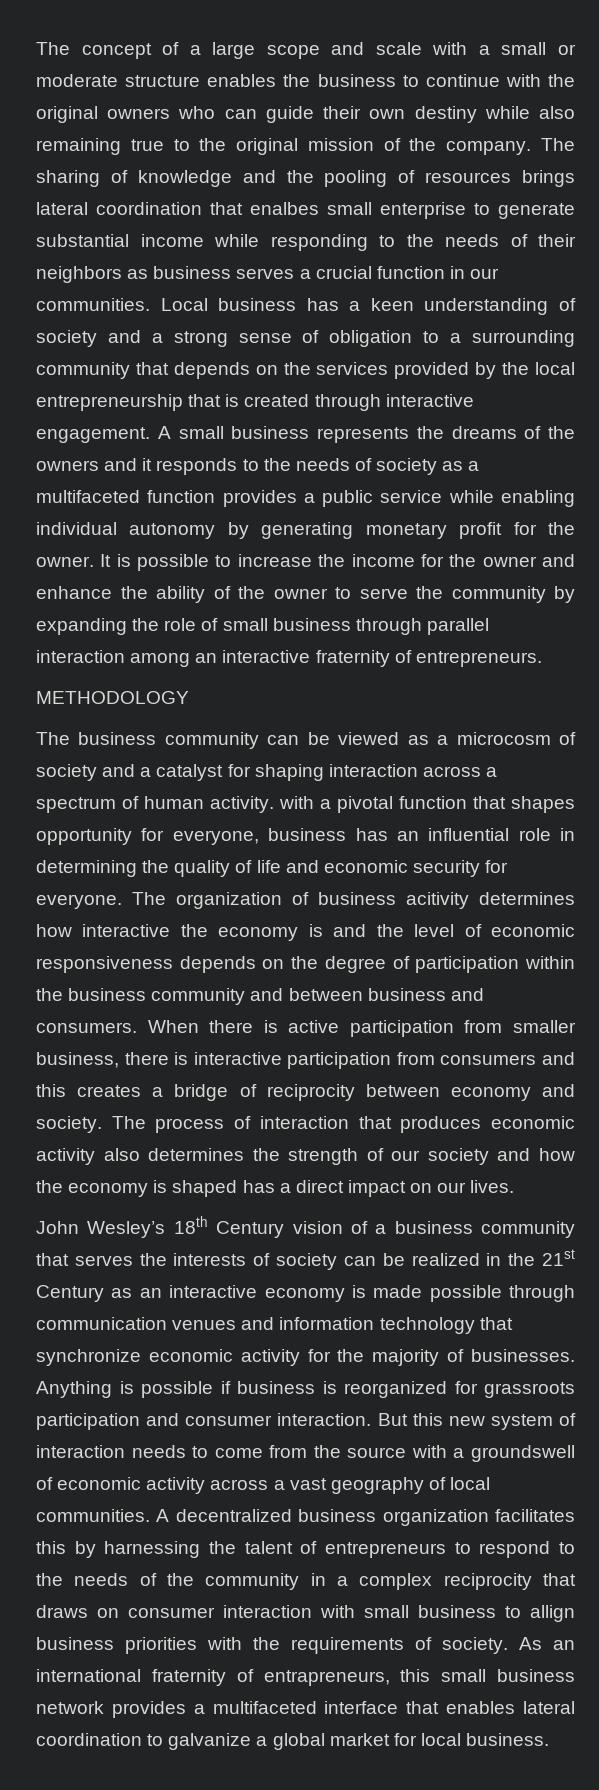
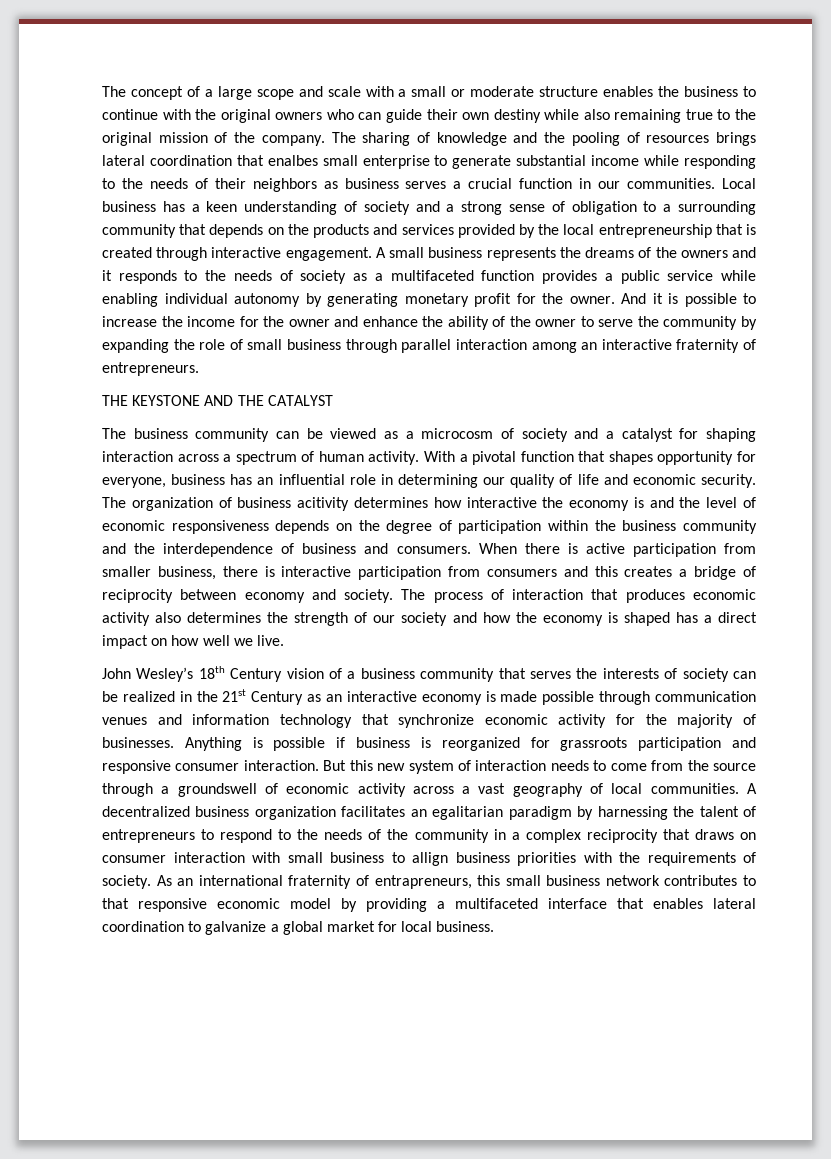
- Local business has a keen understanding of society and a strong sense of obligation to a surrounding community that depends on the services provided by the local entrepreneurship that is created through interactive engagement.
+ Local business has a keen understanding of society and a strong sense of obligation to a surrounding community that depends on the products and services provided by the local entrepreneurship that is created through interactive engagement.
- It is possible to increase the income for the owner and enhance the ability of the owner to serve the community by expanding the role of small business through parallel interaction among an interactive fraternity of entrepreneurs.
+ And it is possible to increase the income for the owner and enhance the ability of the owner to serve the community by expanding the role of small business through parallel interaction among an interactive fraternity of entrepreneurs.
- METHODOLOGY
+ THE KEYSTONE AND THE CATALYST
- The business community can be viewed as a microcosm of society and a catalyst for shaping interaction across a spectrum of human activity. with a pivotal function that shapes opportunity for everyone, business has an influential role in determining the quality of life and economic security for everyone.
+ The business community can be viewed as a microcosm of society and a catalyst for shaping interaction across a spectrum of human activity. With a pivotal function that shapes opportunity for everyone, business has an influential role in determining our quality of life and economic security.
- The organization of business acitivity determines how interactive the economy is and the level of economic responsiveness depends on the degree of participation within the business community and between business and consumers.
+ The organization of business acitivity determines how interactive the economy is and the level of economic responsiveness depends on the degree of participation within the business community and the interdependence of business and consumers.
- The process of interaction that produces economic activity also determines the strength of our society and how the economy is shaped has a direct impact on our lives.
+ The process of interaction that produces economic activity also determines the strength of our society and how the economy is shaped has a direct impact on how well we live.
- Anything is possible if business is reorganized for grassroots participation and consumer interaction.
+ Anything is possible if business is reorganized for grassroots participation and responsive consumer interaction.
- But this new system of interaction needs to come from the source with a groundswell of economic activity across a vast geography of local communities.
+ But this new system of interaction needs to come from the source through a groundswell of economic activity across a vast geography of local communities.
- A decentralized business organization facilitates this by harnessing the talent of entrepreneurs to respond to the needs of the community in a complex reciprocity that draws on consumer interaction with small business to allign business priorities with the requirements of society.
+ A decentralized business organization facilitates an egalitarian paradigm by harnessing the talent of entrepreneurs to respond to the needs of the community in a complex reciprocity that draws on consumer interaction with small business to allign business priorities with the requirements of society.
- As an international fraternity of entrapreneurs, this small business network provides a multifaceted interface that enables lateral coordination to galvanize a global market for local business.
+ As an international fraternity of entrapreneurs, this small business network contributes to that responsive economic model by providing a multifaceted interface that enables lateral coordination to galvanize a global market for local business.

